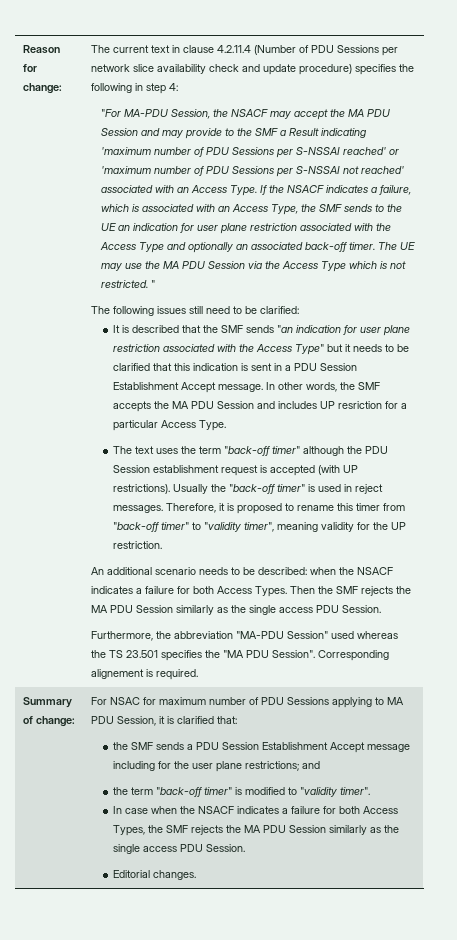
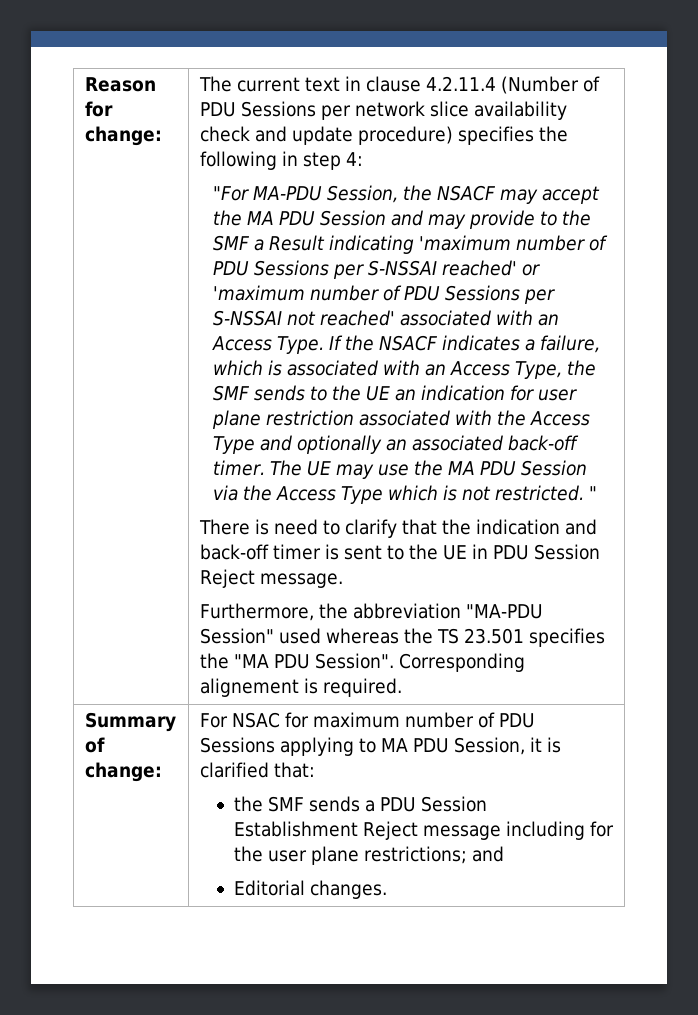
- The following issues still need to be clarified:
- It is described that the SMF sends "an indication for user plane restriction associated with the Access Type" but it needs to be clarified that this indication is sent in a PDU Session Establishment Accept message. In other words, the SMF accepts the MA PDU Session and includes UP resriction for a particular Access Type.
- The text uses the term "back-off timer" although the PDU Session establishment request is accepted (with UP restrictions). Usually the "back-off timer" is used in reject messages. Therefore, it is proposed to rename this timer from "back-off timer" to "validity timer", meaning validity for the UP restriction.
- An additional scenario needs to be described: when the NSACF indicates a failure for both Access Types. Then the SMF rejects the MA PDU Session similarly as the single access PDU Session.
+ There is need to clarify that the indication and back-off timer is sent to the UE in PDU Session Reject message.
- the SMF sends a PDU Session Establishment Accept message including for the user plane restrictions; and
+ the SMF sends a PDU Session Establishment Reject message including for the user plane restrictions; and
- the term "back-off timer" is modified to "validity timer".
- In case when the NSACF indicates a failure for both Access Types, the SMF rejects the MA PDU Session similarly as the single access PDU Session.

